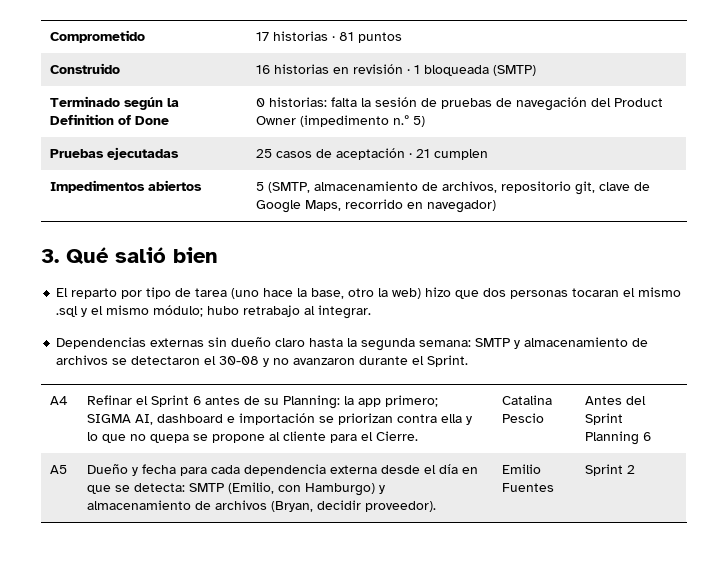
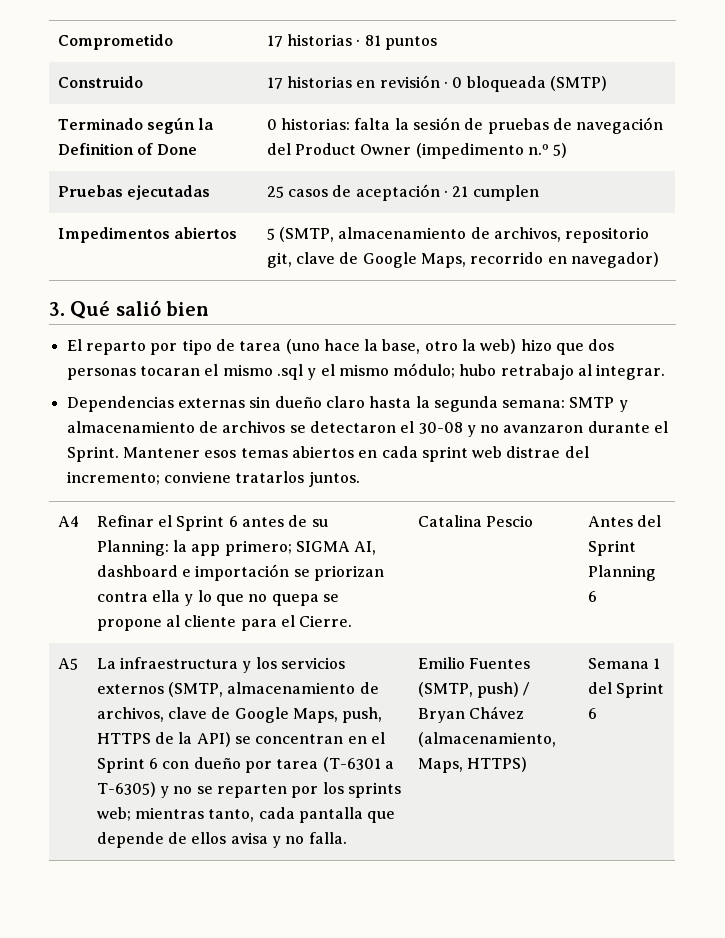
- Construido | 16 historias en revisión · 1 bloqueada (SMTP)
+ Construido | 17 historias en revisión · 0 bloqueada (SMTP)
+ Mantener esos temas abiertos en cada sprint web distrae del incremento; conviene tratarlos juntos.
- Dueño y fecha para cada dependencia externa desde el día en que se detecta: SMTP (Emilio, con Hamburgo) y almacenamiento de archivos (Bryan, decidir proveedor). | Emilio Fuentes | Sprint 2
+ La infraestructura y los servicios externos (SMTP, almacenamiento de archivos, clave de Google Maps, push, HTTPS de la API) se concentran en el Sprint 6 con dueño por tarea (T-6301 a T-6305) y no se reparten por los sprints web; mientras tanto, cada pantalla que depende de ellos avisa y no falla. | Emilio Fuentes (SMTP, push) / Bryan Chávez (almacenamiento, Maps, HTTPS) | Semana 1 del Sprint 6

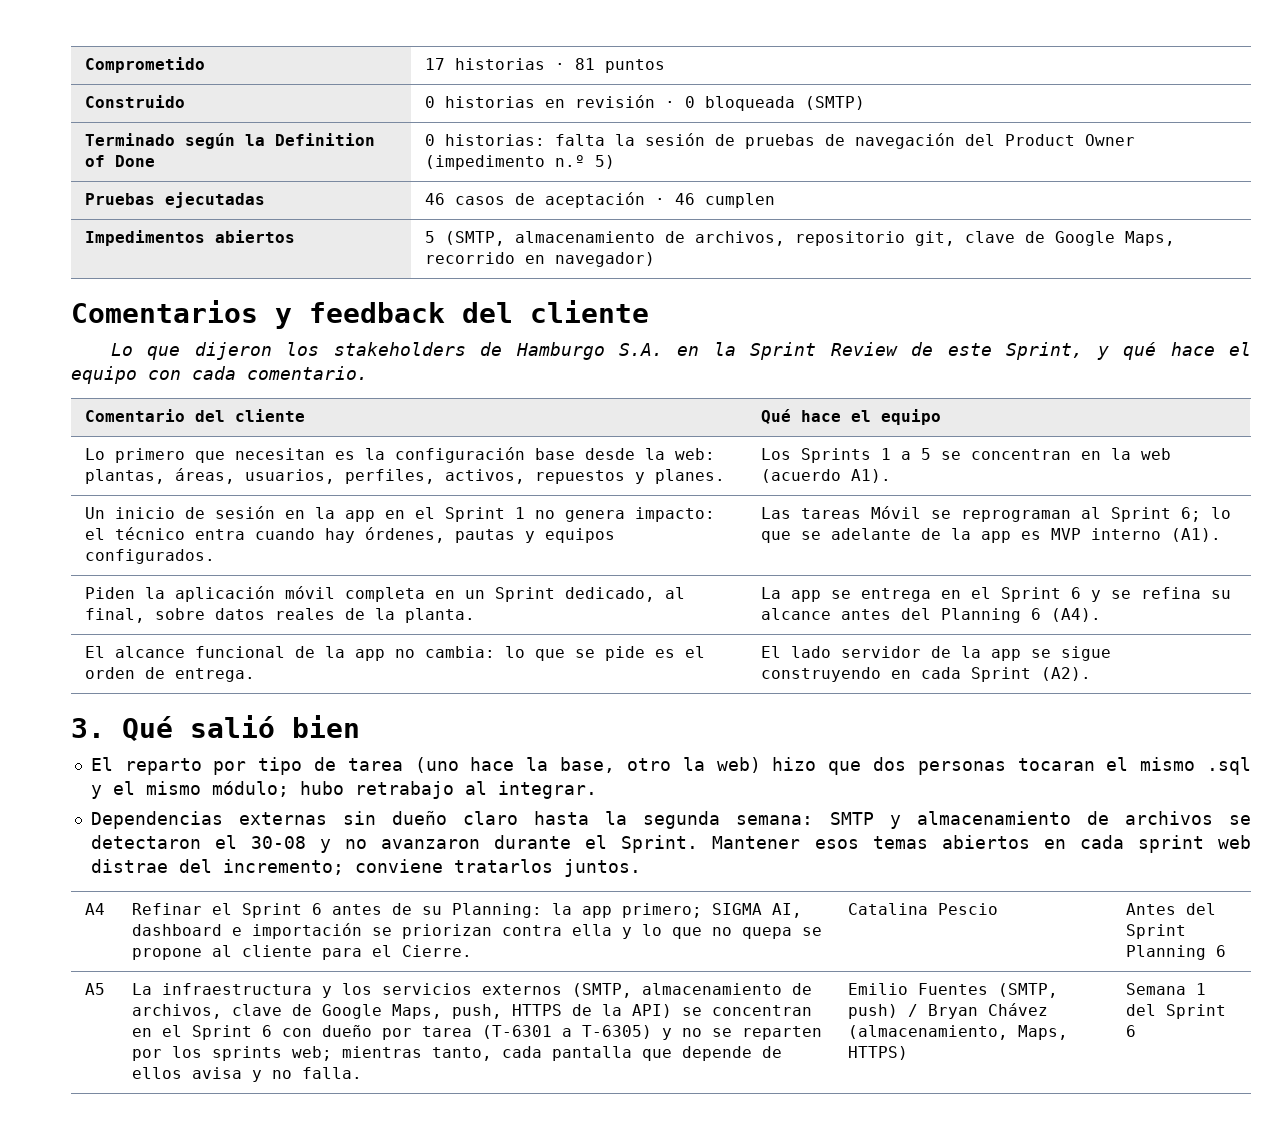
- Construido | 17 historias en revisión · 0 bloqueada (SMTP)
+ Construido | 0 historias en revisión · 0 bloqueada (SMTP)
- Pruebas ejecutadas | 25 casos de aceptación · 21 cumplen
+ Pruebas ejecutadas | 46 casos de aceptación · 46 cumplen
+ Comentarios y feedback del cliente
+ Lo que dijeron los stakeholders de Hamburgo S.A. en la Sprint Review de este Sprint, y qué hace el equipo con cada comentario.
+ Comentario del cliente | Qué hace el equipo
+ Lo primero que necesitan es la configuración base desde la web: plantas, áreas, usuarios, perfiles, activos, repuestos y planes. | Los Sprints 1 a 5 se concentran en la web (acuerdo A1).
+ Un inicio de sesión en la app en el Sprint 1 no genera impacto: el técnico entra cuando hay órdenes, pautas y equipos configurados. | Las tareas Móvil se reprograman al Sprint 6; lo que se adelante de la app es MVP interno (A1).
+ Piden la aplicación móvil completa en un Sprint dedicado, al final, sobre datos reales de la planta. | La app se entrega en el Sprint 6 y se refina su alcance antes del Planning 6 (A4).
+ El alcance funcional de la app no cambia: lo que se pide es el orden de entrega. | El lado servidor de la app se sigue construyendo en cada Sprint (A2).

